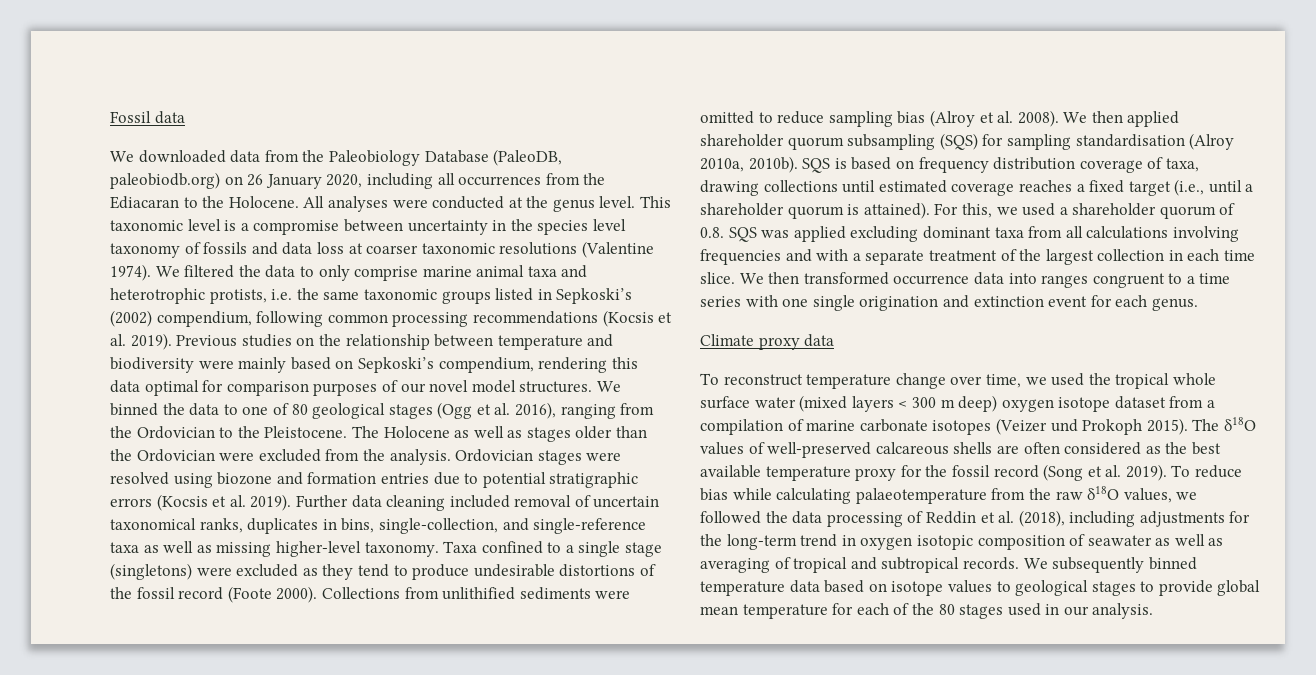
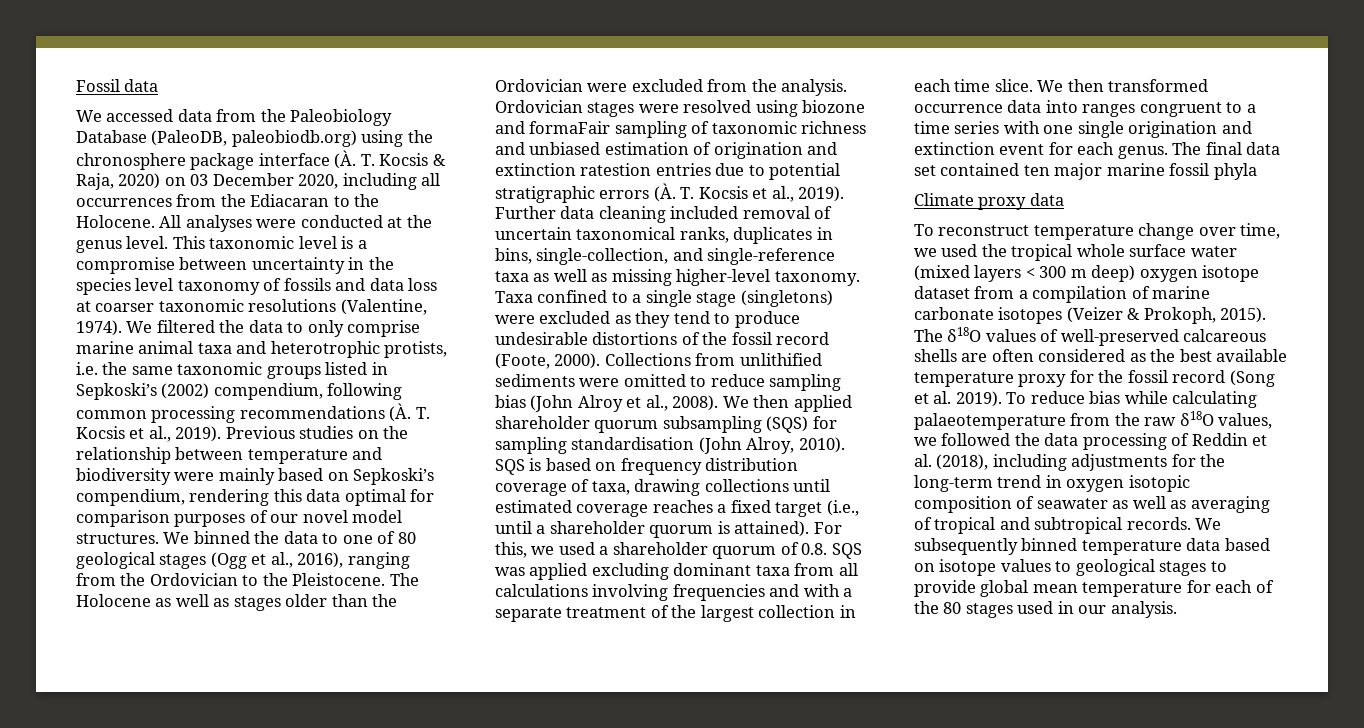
- We downloaded data from the Paleobiology Database (PaleoDB, paleobiodb.org) on 26 January 2020, including all occurrences from the Ediacaran to the Holocene.
+ We accessed data from the Paleobiology Database (PaleoDB, paleobiodb.org) using the chronosphere package interface (À. T. Kocsis & Raja, 2020) on 03 December 2020, including all occurrences from the Ediacaran to the Holocene.
- This taxonomic level is a compromise between uncertainty in the species level taxonomy of fossils and data loss at coarser taxonomic resolutions (Valentine 1974).
+ This taxonomic level is a compromise between uncertainty in the species level taxonomy of fossils and data loss at coarser taxonomic resolutions (Valentine, 1974).
- We filtered the data to only comprise marine animal taxa and heterotrophic protists, i.e. the same taxonomic groups listed in Sepkoski’s (2002) compendium, following common processing recommendations (Kocsis et al. 2019).
+ We filtered the data to only comprise marine animal taxa and heterotrophic protists, i.e. the same taxonomic groups listed in Sepkoski’s (2002) compendium, following common processing recommendations (À. T. Kocsis et al., 2019).
- We binned the data to one of 80 geological stages (Ogg et al. 2016), ranging from the Ordovician to the Pleistocene.
+ We binned the data to one of 80 geological stages (Ogg et al., 2016), ranging from the Ordovician to the Pleistocene.
- Ordovician stages were resolved using biozone and formation entries due to potential stratigraphic errors (Kocsis et al. 2019).
+ Ordovician stages were resolved using biozone and formaFair sampling of taxonomic richness and unbiased estimation of origination and extinction ratestion entries due to potential stratigraphic errors (À. T. Kocsis et al., 2019).
- Taxa confined to a single stage (singletons) were excluded as they tend to produce undesirable distortions of the fossil record (Foote 2000).
+ Taxa confined to a single stage (singletons) were excluded as they tend to produce undesirable distortions of the fossil record (Foote, 2000).
- Collections from unlithified sediments were omitted to reduce sampling bias (Alroy et al. 2008).
+ Collections from unlithified sediments were omitted to reduce sampling bias (John Alroy et al., 2008).
- We then applied shareholder quorum subsampling (SQS) for sampling standardisation (Alroy 2010a, 2010b).
+ We then applied shareholder quorum subsampling (SQS) for sampling standardisation (John Alroy, 2010).
+ The final data set contained ten major marine fossil phyla
- To reconstruct temperature change over time, we used the tropical whole surface water (mixed layers < 300 m deep) oxygen isotope dataset from a compilation of marine carbonate isotopes (Veizer und Prokoph 2015).
+ To reconstruct temperature change over time, we used the tropical whole surface water (mixed layers < 300 m deep) oxygen isotope dataset from a compilation of marine carbonate isotopes (Veizer & Prokoph, 2015).

